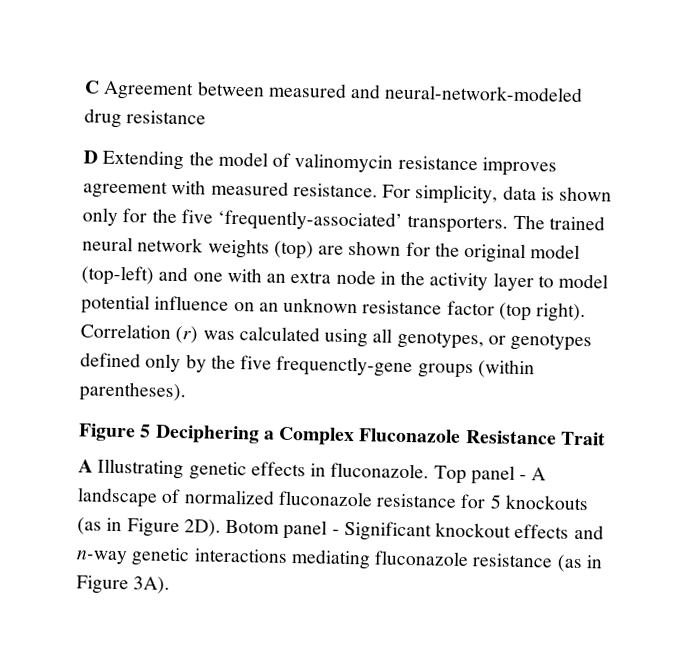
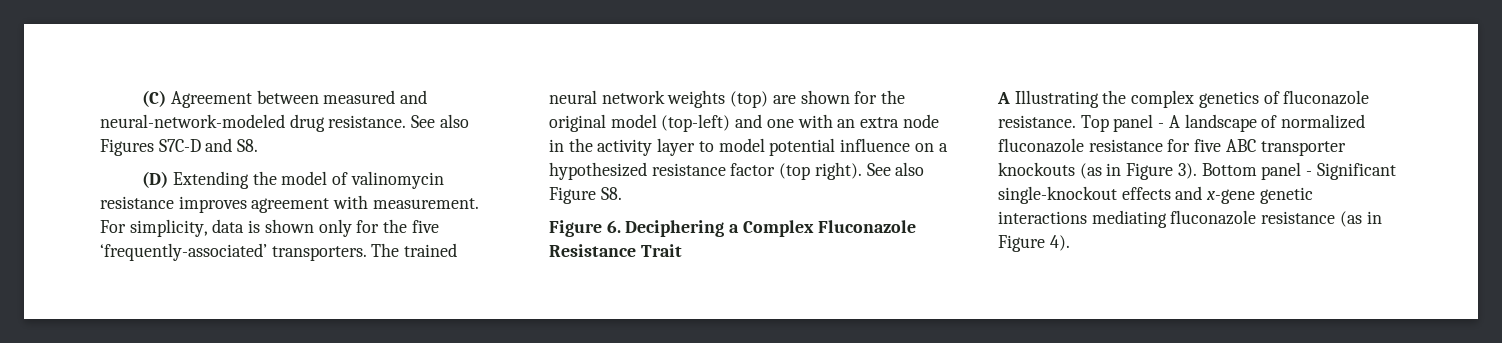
- C Agreement between measured and neural-network-modeled drug resistance
- D Extending the model of valinomycin resistance improves agreement with measured resistance.
+ (C) Agreement between measured and neural-network-modeled drug resistance. See also Figures S7C-D and S8.
+ (D) Extending the model of valinomycin resistance improves agreement with measurement.
- The trained neural network weights (top) are shown for the original model (top-left) and one with an extra node in the activity layer to model potential influence on an unknown resistance factor (top right).
+ The trained neural network weights (top) are shown for the original model (top-left) and one with an extra node in the activity layer to model potential influence on a hypothesized resistance factor (top right).
- Correlation (r) was calculated using all genotypes, or genotypes defined only by the five frequenctly-gene groups (within parentheses).
- Figure 5 Deciphering a Complex Fluconazole Resistance Trait
+ See also Figure S8.
+ Figure 6. Deciphering a Complex Fluconazole Resistance Trait
- A Illustrating genetic effects in fluconazole.
+ A Illustrating the complex genetics of fluconazole resistance.
- Top panel - A landscape of normalized fluconazole resistance for 5 knockouts (as in Figure 2D). Botom panel - Significant knockout effects and n-way genetic interactions mediating fluconazole resistance (as in Figure 3A).
+ Top panel - A landscape of normalized fluconazole resistance for five ABC transporter knockouts (as in Figure 3). Bottom panel - Significant single-knockout effects and x-gene genetic interactions mediating fluconazole resistance (as in Figure 4).

